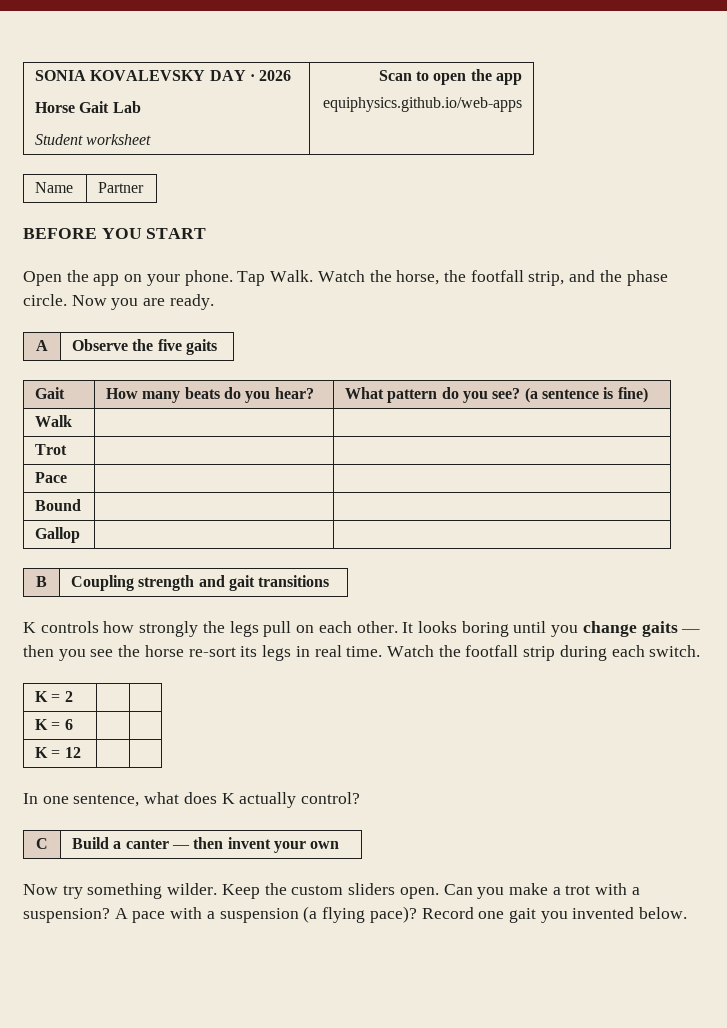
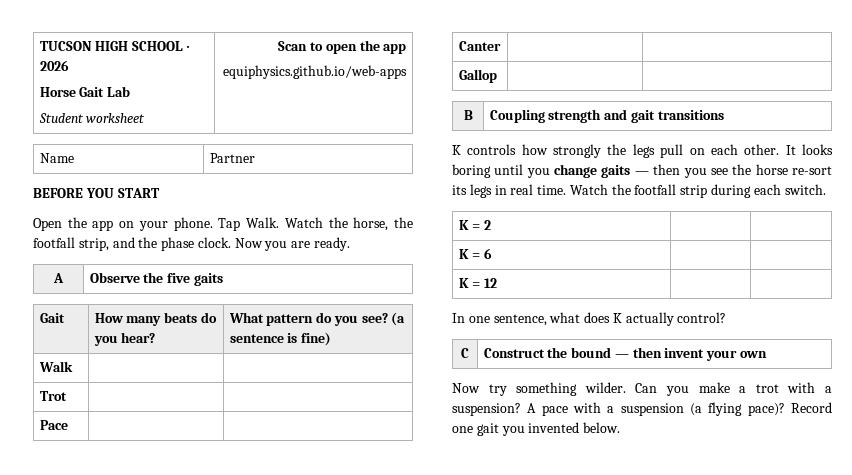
- SONIA KOVALEVSKY DAY · 2026
+ TUCSON HIGH SCHOOL · 2026
- Watch the horse, the footfall strip, and the phase circle.
+ Watch the horse, the footfall strip, and the phase clock.
- Bound | |
+ Canter | |
- C | Build a canter — then invent your own
+ C | Construct the bound — then invent your own
- Keep the custom sliders open.

